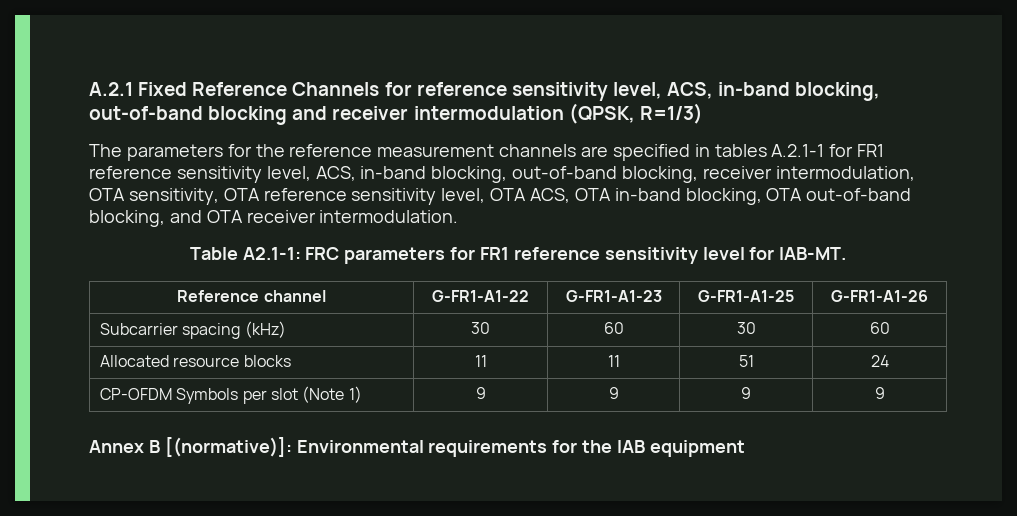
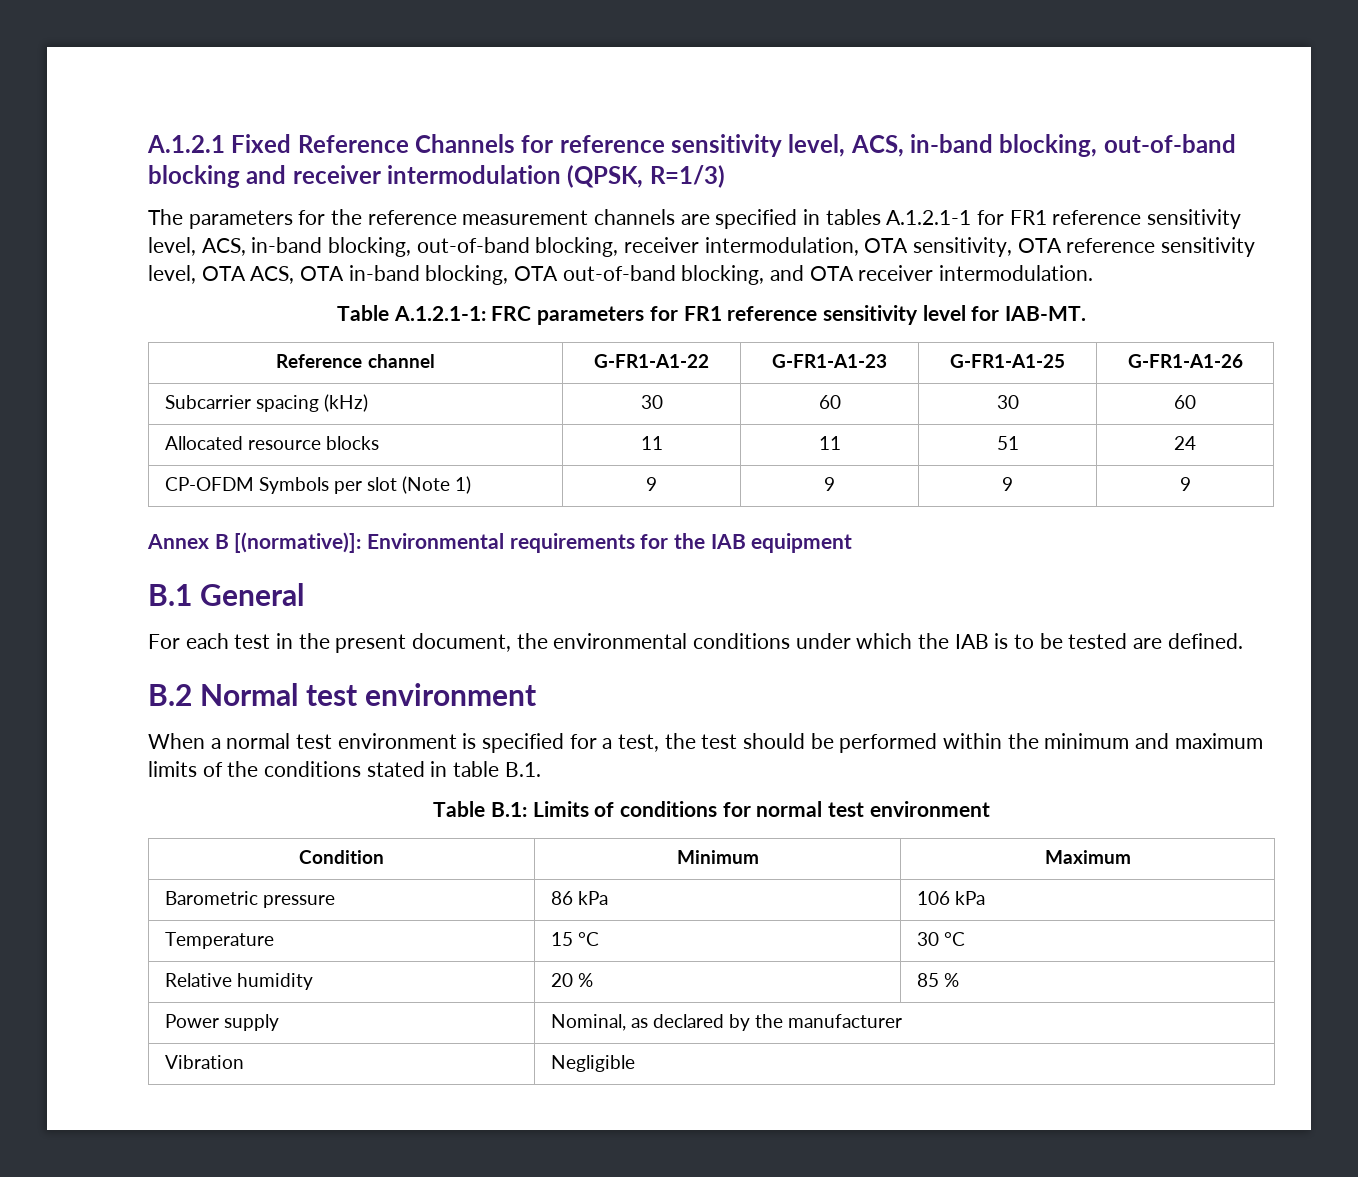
- A.2.1 Fixed Reference Channels for reference sensitivity level, ACS, in-band blocking, out-of-band blocking and receiver intermodulation (QPSK, R=1/3)
+ A.1.2.1 Fixed Reference Channels for reference sensitivity level, ACS, in-band blocking, out-of-band blocking and receiver intermodulation (QPSK, R=1/3)
- The parameters for the reference measurement channels are specified in tables A.2.1-1 for FR1 reference sensitivity level, ACS, in-band blocking, out-of-band blocking, receiver intermodulation, OTA sensitivity, OTA reference sensitivity level, OTA ACS, OTA in-band blocking, OTA out-of-band blocking, and OTA receiver intermodulation.
+ The parameters for the reference measurement channels are specified in tables A.1.2.1-1 for FR1 reference sensitivity level, ACS, in-band blocking, out-of-band blocking, receiver intermodulation, OTA sensitivity, OTA reference sensitivity level, OTA ACS, OTA in-band blocking, OTA out-of-band blocking, and OTA receiver intermodulation.
- Table A2.1-1: FRC parameters for FR1 reference sensitivity level for IAB-MT.
+ Table A.1.2.1-1: FRC parameters for FR1 reference sensitivity level for IAB-MT.
+ B.1 General
+ For each test in the present document, the environmental conditions under which the IAB is to be tested are defined.
+ B.2 Normal test environment
+ When a normal test environment is specified for a test, the test should be performed within the minimum and maximum limits of the conditions stated in table B.1.
+ Table B.1: Limits of conditions for normal test environment
+ Condition | Minimum | Maximum
+ Barometric pressure | 86 kPa | 106 kPa
+ Temperature | 15 °C | 30 °C
+ Relative humidity | 20 % | 85 %
+ Power supply | Nominal, as declared by the manufacturer
+ Vibration | Negligible

